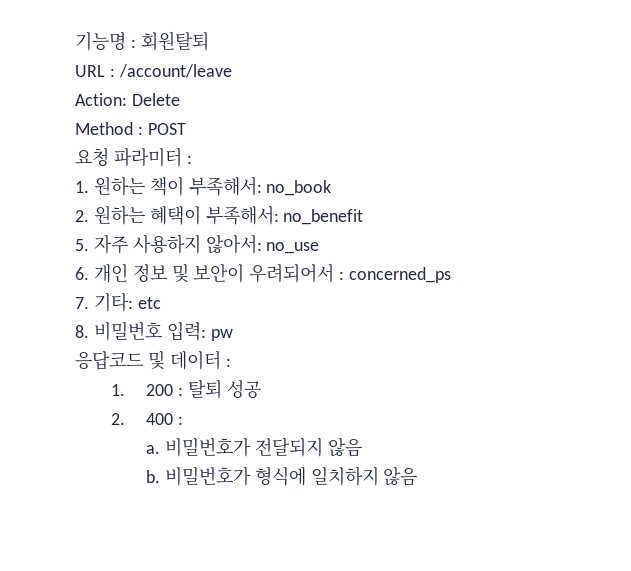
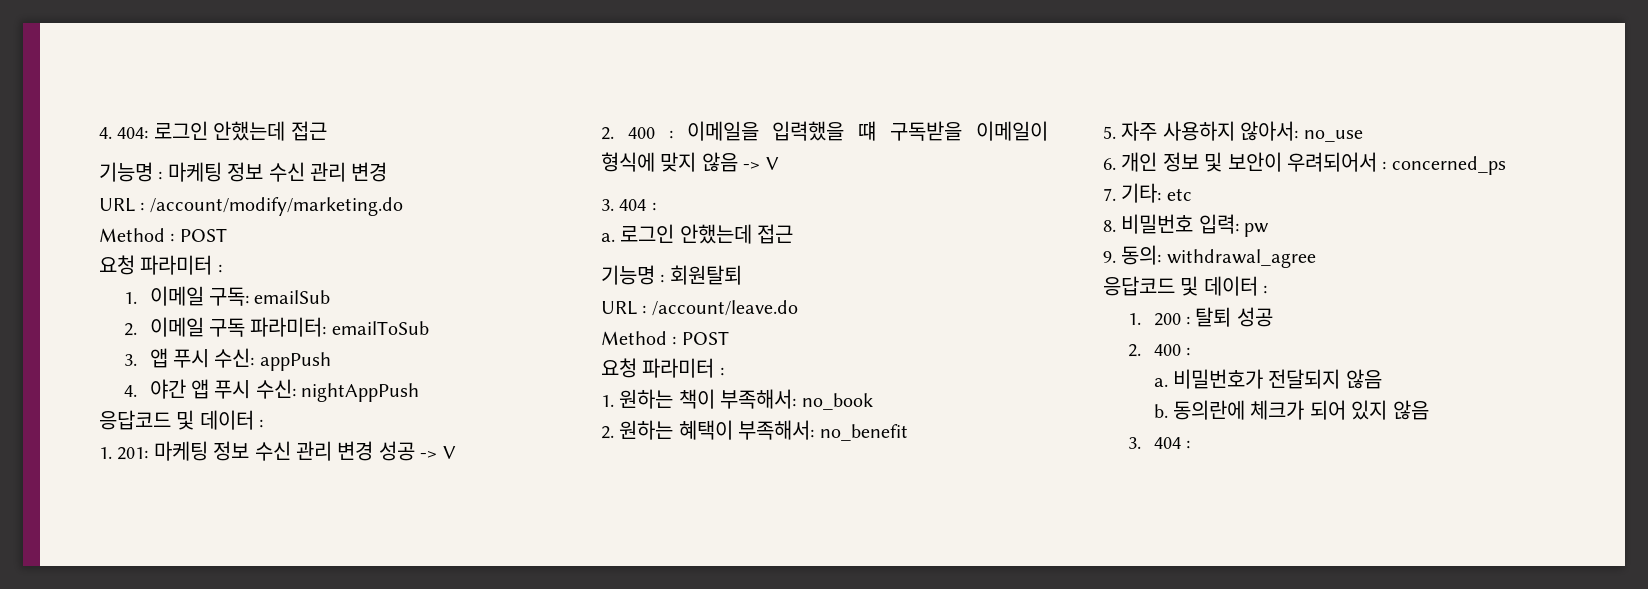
+ 4. 404: 로그인 안했는데 접근
+ 기능명 : 마케팅 정보 수신 관리 변경
+ URL : /account/modify/marketing.do
+ Method : POST
+ 요청 파라미터 :
+ 1. 이메일 구독: emailSub
+ 2. 이메일 구독 파라미터: emailToSub
+ 3. 앱 푸시 수신: appPush
+ 4. 야간 앱 푸시 수신: nightAppPush
+ 응답코드 및 데이터 :
+ 1. 201: 마케팅 정보 수신 관리 변경 성공 -> V
+ 2. 400 : 이메일을 입력했을 떄 구독받을 이메일이 형식에 맞지 않음 -> V
+ 3. 404 :
+ a. 로그인 안했는데 접근
- URL : /account/leave
- Action: Delete
+ URL : /account/leave.do
+ 9. 동의: withdrawal_agree
- 비밀번호가 형식에 일치하지 않음
+ 동의란에 체크가 되어 있지 않음
+ 3. 404 :

